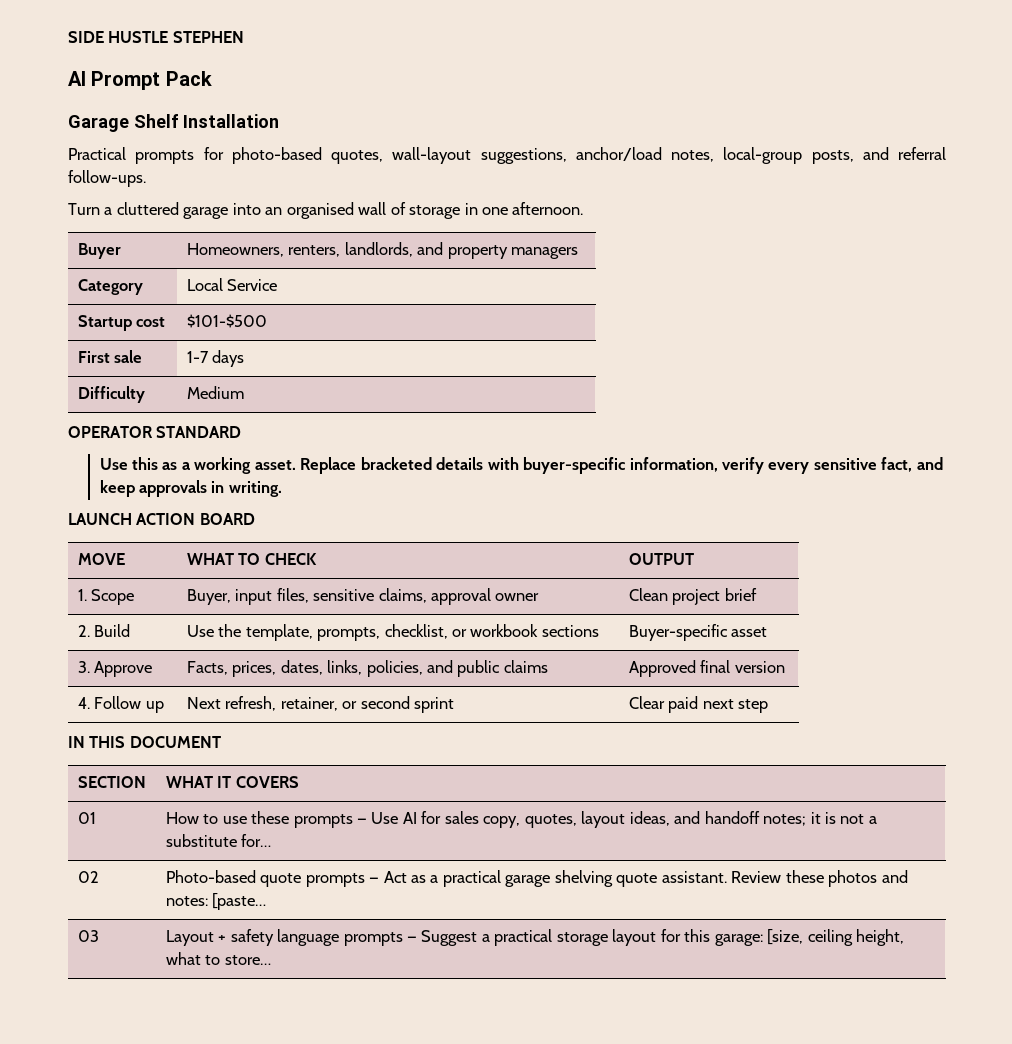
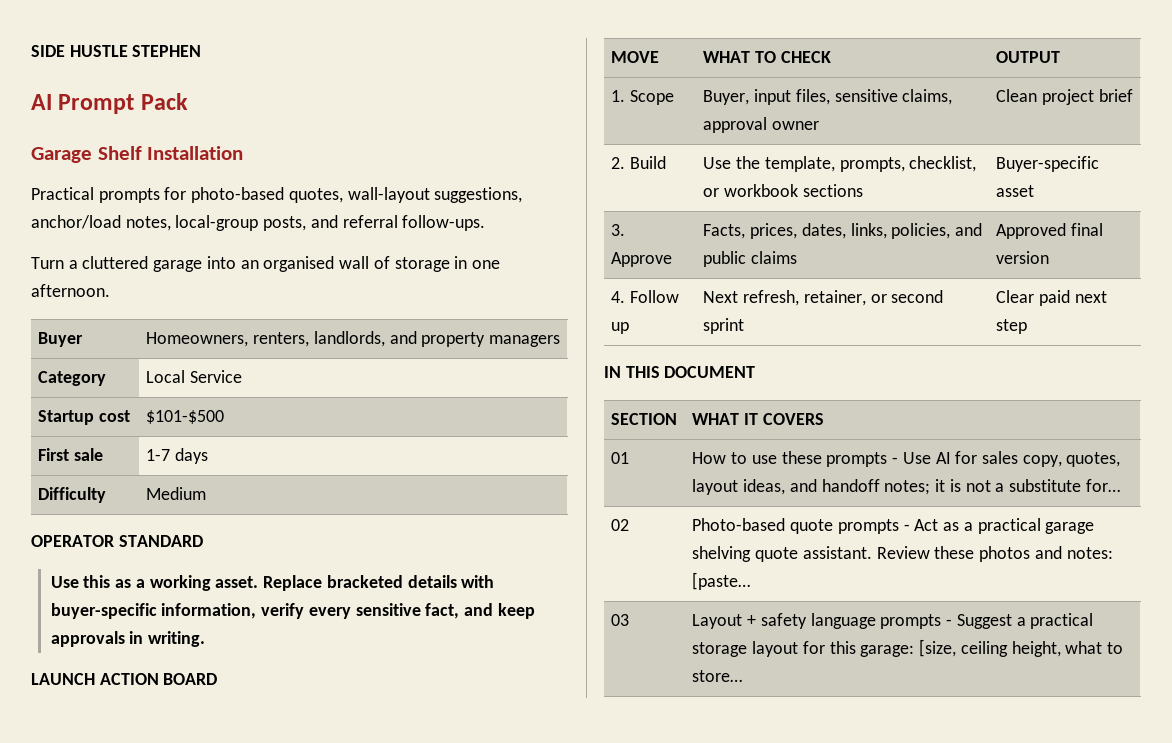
- 01 | How to use these prompts — Use AI for sales copy, quotes, layout ideas, and handoff notes; it is not a substitute for…
+ 01 | How to use these prompts - Use AI for sales copy, quotes, layout ideas, and handoff notes; it is not a substitute for…
- 02 | Photo-based quote prompts — Act as a practical garage shelving quote assistant. Review these photos and notes: [paste…
+ 02 | Photo-based quote prompts - Act as a practical garage shelving quote assistant. Review these photos and notes: [paste…
- 03 | Layout + safety language prompts — Suggest a practical storage layout for this garage: [size, ceiling height, what to store…
+ 03 | Layout + safety language prompts - Suggest a practical storage layout for this garage: [size, ceiling height, what to store…

